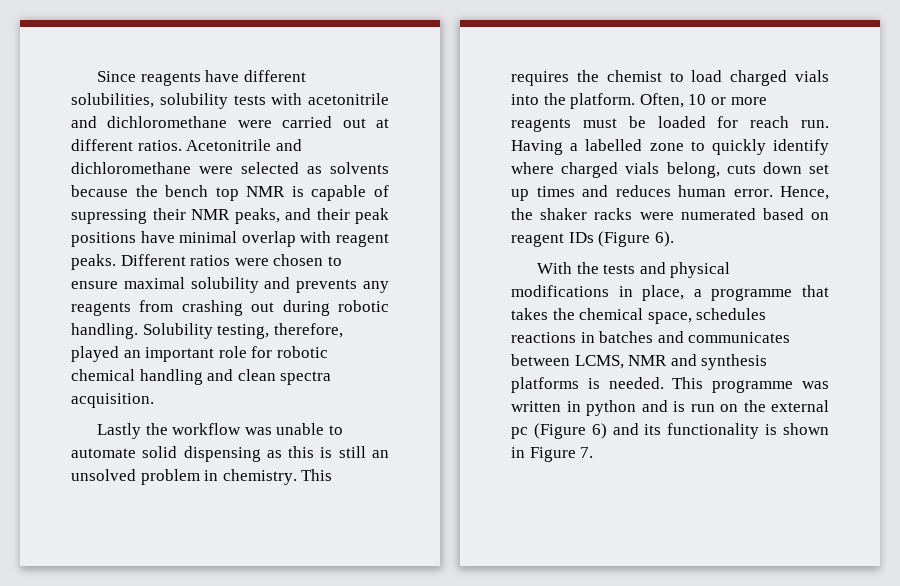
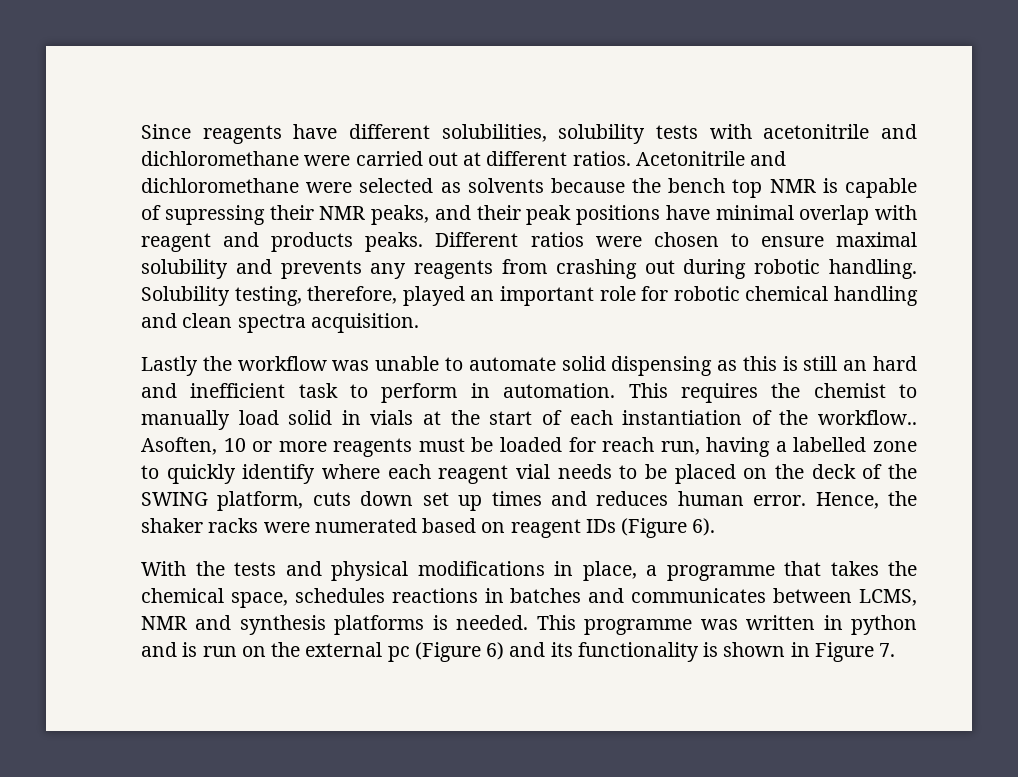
- Acetonitrile and dichloromethane were selected as solvents because the bench top NMR is capable of supressing their NMR peaks, and their peak positions have minimal overlap with reagent peaks.
+ Acetonitrile and dichloromethane were selected as solvents because the bench top NMR is capable of supressing their NMR peaks, and their peak positions have minimal overlap with reagent and products peaks.
- Lastly the workflow was unable to automate solid dispensing as this is still an unsolved problem in chemistry.
+ Lastly the workflow was unable to automate solid dispensing as this is still an hard and inefficient task to perform in automation.
- This requires the chemist to load charged vials into the platform. Often, 10 or more reagents must be loaded for reach run. Having a labelled zone to quickly identify where charged vials belong, cuts down set up times and reduces human error.
+ This requires the chemist to manually load solid in vials at the start of each instantiation of the workflow.. Asoften, 10 or more reagents must be loaded for reach run, having a labelled zone to quickly identify where each reagent vial needs to be placed on the deck of the SWING platform, cuts down set up times and reduces human error.

